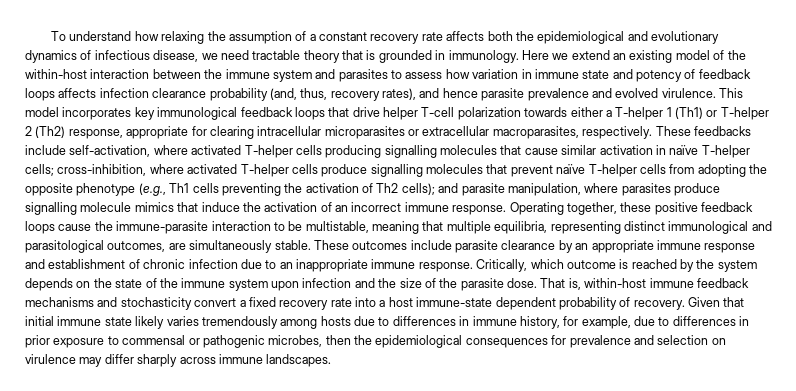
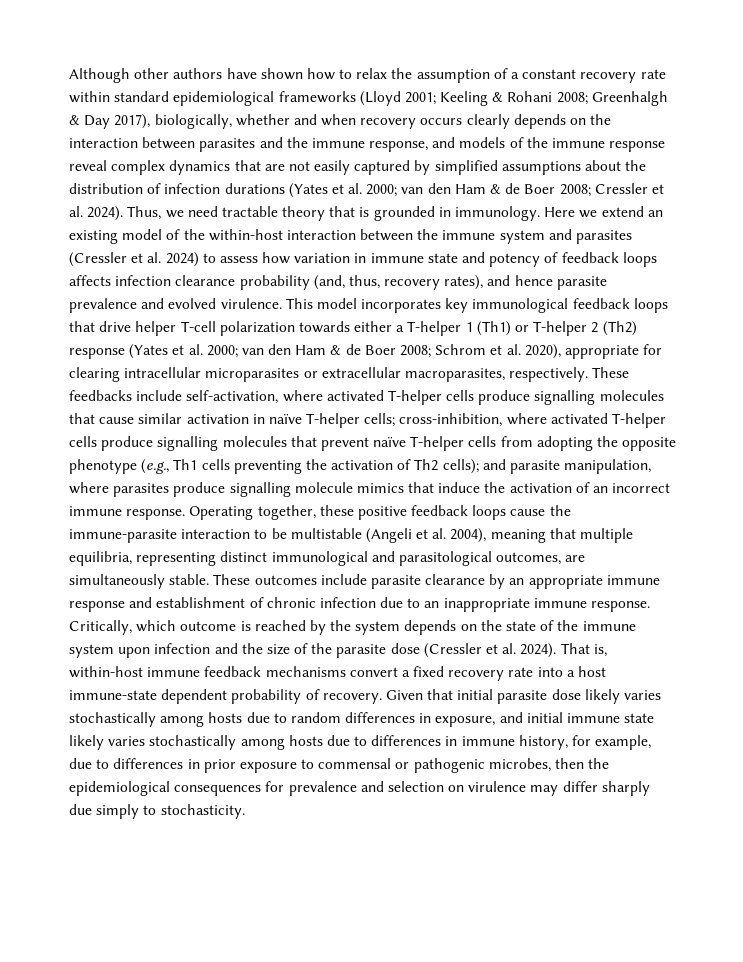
- To understand how relaxing the assumption of a constant recovery rate affects both the epidemiological and evolutionary dynamics of infectious disease, we need tractable theory that is grounded in immunology.
+ Although other authors have shown how to relax the assumption of a constant recovery rate within standard epidemiological frameworks (Lloyd 2001; Keeling & Rohani 2008; Greenhalgh & Day 2017), biologically, whether and when recovery occurs clearly depends on the interaction between parasites and the immune response, and models of the immune response reveal complex dynamics that are not easily captured by simplified assumptions about the distribution of infection durations (Yates et al. 2000; van den Ham & de Boer 2008; Cressler et al. 2024). Thus, we need tractable theory that is grounded in immunology.
- Here we extend an existing model of the within-host interaction between the immune system and parasites to assess how variation in immune state and potency of feedback loops affects infection clearance probability (and, thus, recovery rates), and hence parasite prevalence and evolved virulence.
+ Here we extend an existing model of the within-host interaction between the immune system and parasites (Cressler et al. 2024) to assess how variation in immune state and potency of feedback loops affects infection clearance probability (and, thus, recovery rates), and hence parasite prevalence and evolved virulence.
- This model incorporates key immunological feedback loops that drive helper T-cell polarization towards either a T-helper 1 (Th1) or T-helper 2 (Th2) response, appropriate for clearing intracellular microparasites or extracellular macroparasites, respectively.
+ This model incorporates key immunological feedback loops that drive helper T-cell polarization towards either a T-helper 1 (Th1) or T-helper 2 (Th2) response (Yates et al. 2000; van den Ham & de Boer 2008; Schrom et al. 2020), appropriate for clearing intracellular microparasites or extracellular macroparasites, respectively.
- These feedbacks include self-activation, where activated T-helper cells producing signalling molecules that cause similar activation in naïve T-helper cells;
+ These feedbacks include self-activation, where activated T-helper cells produce signalling molecules that cause similar activation in naïve T-helper cells;
- Operating together, these positive feedback loops cause the immune-parasite interaction to be multistable, meaning that multiple equilibria, representing distinct immunological and parasitological outcomes, are simultaneously stable.
+ Operating together, these positive feedback loops cause the immune-parasite interaction to be multistable (Angeli et al. 2004), meaning that multiple equilibria, representing distinct immunological and parasitological outcomes, are simultaneously stable.
- Critically, which outcome is reached by the system depends on the state of the immune system upon infection and the size of the parasite dose.
+ Critically, which outcome is reached by the system depends on the state of the immune system upon infection and the size of the parasite dose (Cressler et al. 2024).
- That is, within-host immune feedback mechanisms and stochasticity convert a fixed recovery rate into a host immune-state dependent probability of recovery.
+ That is, within-host immune feedback mechanisms convert a fixed recovery rate into a host immune-state dependent probability of recovery.
- Given that initial immune state likely varies tremendously among hosts due to differences in immune history, for example, due to differences in prior exposure to commensal or pathogenic microbes, then the epidemiological consequences for prevalence and selection on virulence may differ sharply across immune landscapes.
+ Given that initial parasite dose likely varies stochastically among hosts due to random differences in exposure, and initial immune state likely varies stochastically among hosts due to differences in immune history, for example, due to differences in prior exposure to commensal or pathogenic microbes, then the epidemiological consequences for prevalence and selection on virulence may differ sharply due simply to stochasticity.

